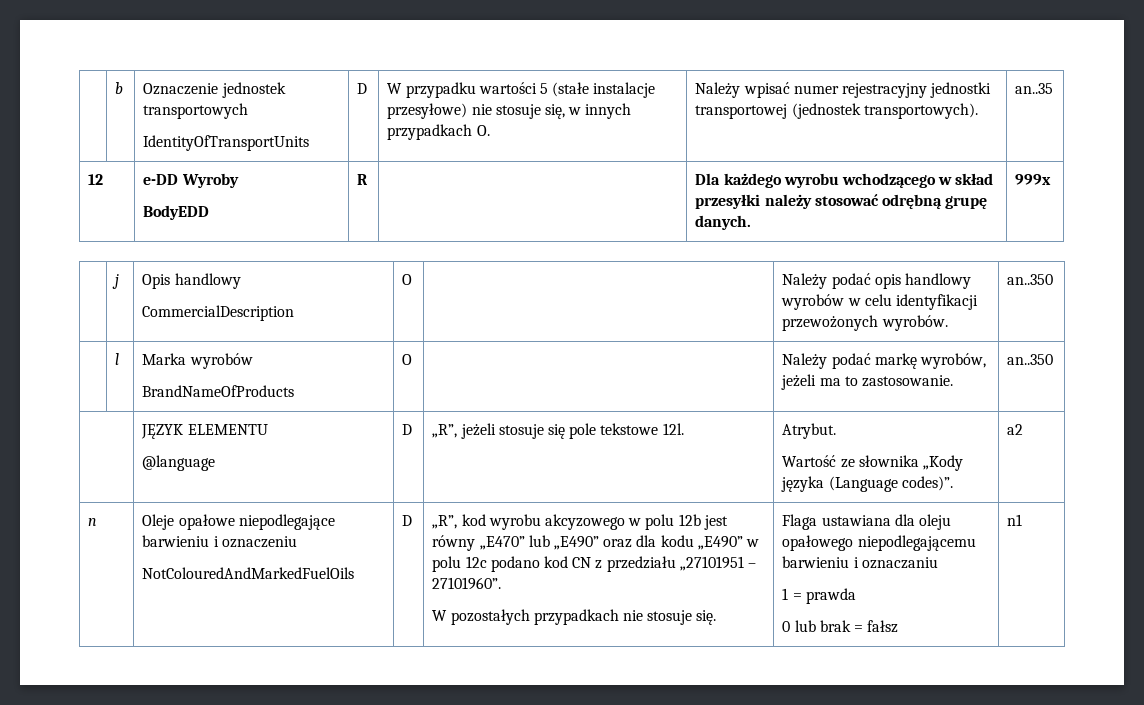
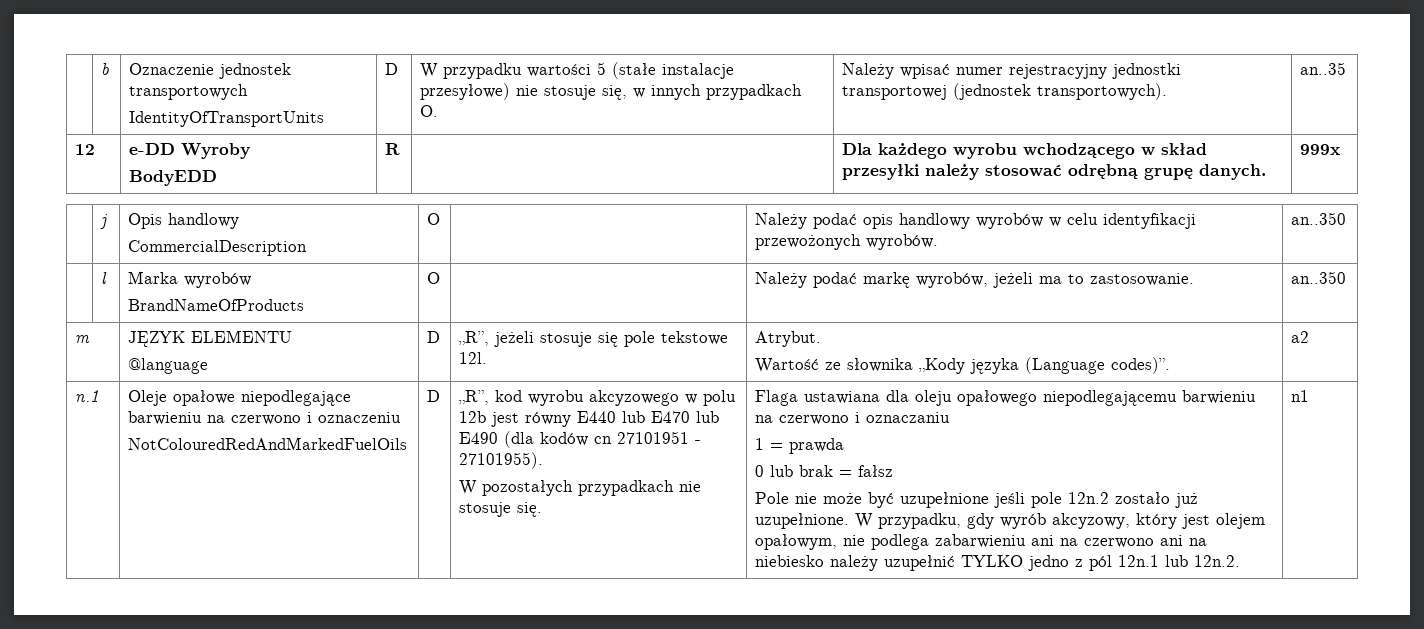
- | JĘZYK ELEMENTU
+ m | JĘZYK ELEMENTU
- n
+ n.1
- Oleje opałowe niepodlegające barwieniu i oznaczeniu
+ Oleje opałowe niepodlegające barwieniu na czerwono i oznaczeniu
- NotColouredAndMarkedFuelOils
+ NotColouredRedAndMarkedFuelOils
- „R”, kod wyrobu akcyzowego w polu 12b jest równy „E470” lub „E490” oraz dla kodu „E490” w polu 12c podano kod CN z przedziału „27101951 – 27101960”.
+ „R”, kod wyrobu akcyzowego w polu 12b jest równy E440 lub E470 lub E490 (dla kodów cn 27101951 - 27101955).
- Flaga ustawiana dla oleju opałowego niepodlegającemu barwieniu i oznaczaniu
+ Flaga ustawiana dla oleju opałowego niepodlegającemu barwieniu na czerwono i oznaczaniu
+ Pole nie może być uzupełnione jeśli pole 12n.2 zostało już uzupełnione. W przypadku, gdy wyrób akcyzowy, który jest olejem opałowym, nie podlega zabarwieniu ani na czerwono ani na niebiesko należy uzupełnić TYLKO jedno z pól 12n.1 lub 12n.2.

